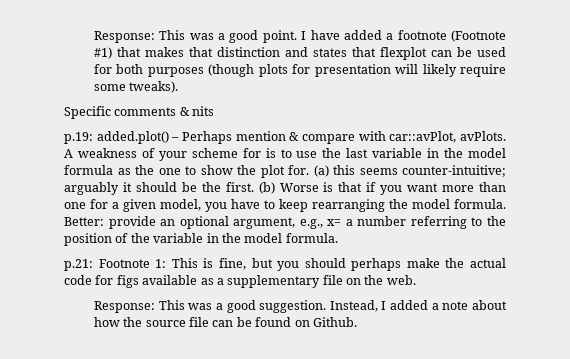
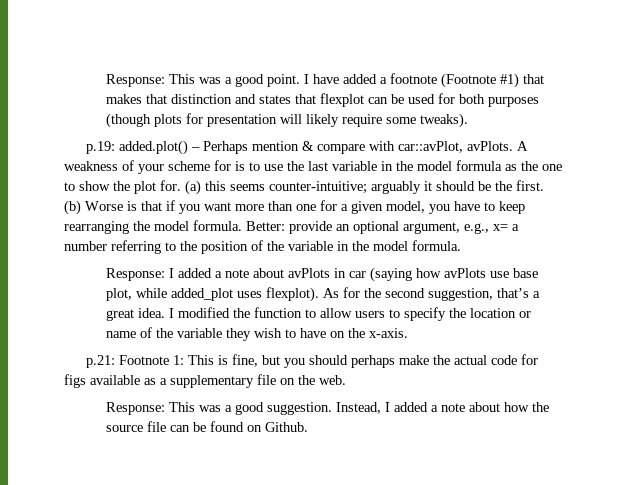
- Specific comments & nits
+ Response: I added a note about avPlots in car (saying how avPlots use base plot, while added_plot uses flexplot). As for the second suggestion, that’s a great idea. I modified the function to allow users to specify the location or name of the variable they wish to have on the x-axis.

